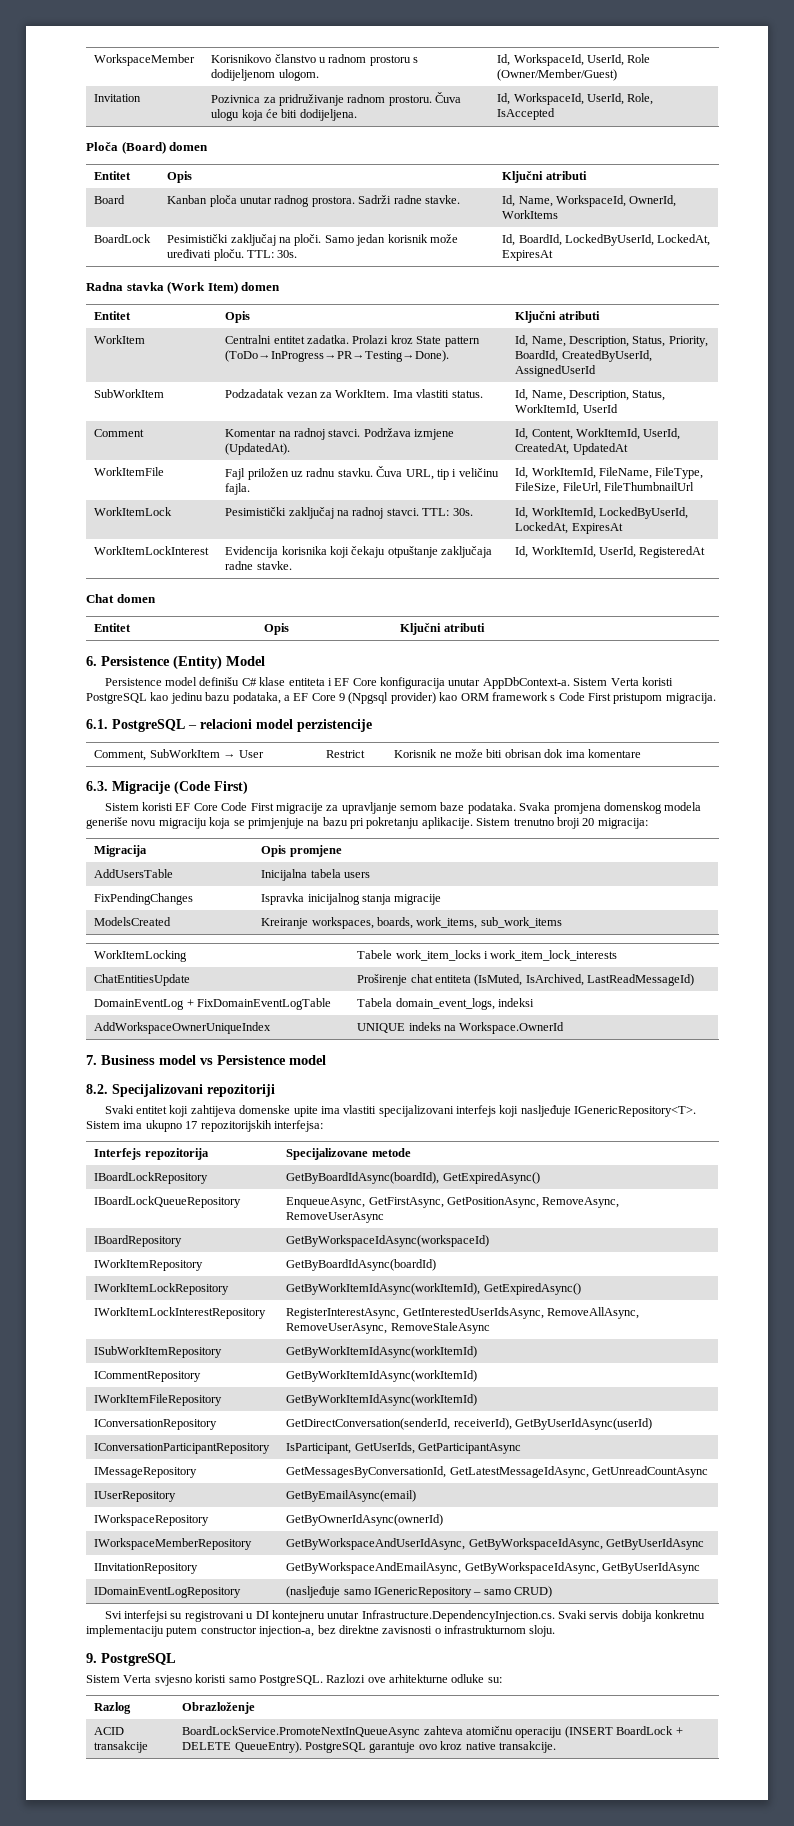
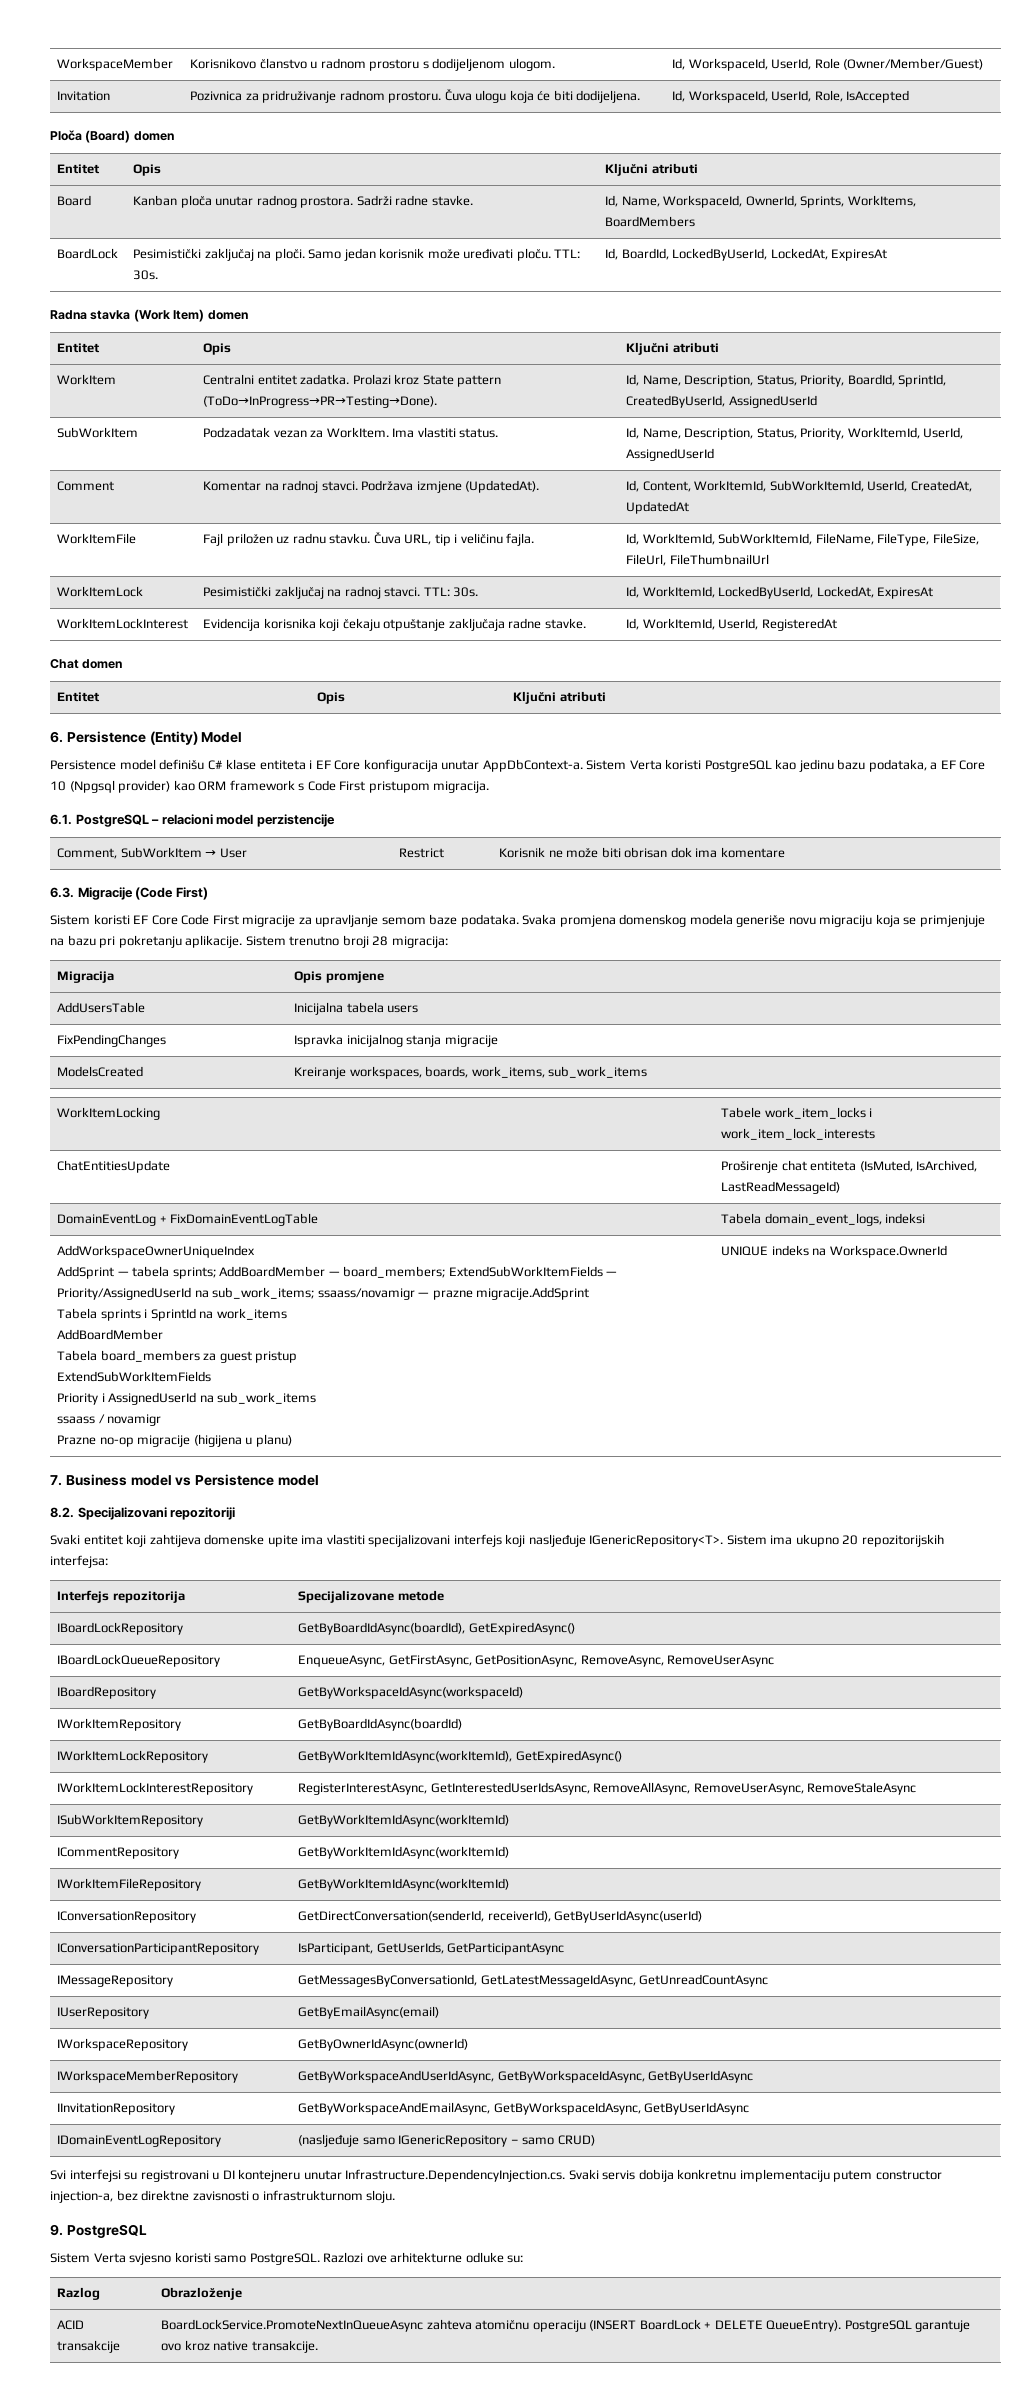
- Board | Kanban ploča unutar radnog prostora. Sadrži radne stavke. | Id, Name, WorkspaceId, OwnerId, WorkItems
+ Board | Kanban ploča unutar radnog prostora. Sadrži radne stavke. | Id, Name, WorkspaceId, OwnerId, Sprints, WorkItems, BoardMembers
- WorkItem | Centralni entitet zadatka. Prolazi kroz State pattern (ToDo→InProgress→PR→Testing→Done). | Id, Name, Description, Status, Priority, BoardId, CreatedByUserId, AssignedUserId
+ WorkItem | Centralni entitet zadatka. Prolazi kroz State pattern (ToDo→InProgress→PR→Testing→Done). | Id, Name, Description, Status, Priority, BoardId, SprintId, CreatedByUserId, AssignedUserId
- SubWorkItem | Podzadatak vezan za WorkItem. Ima vlastiti status. | Id, Name, Description, Status, WorkItemId, UserId
+ SubWorkItem | Podzadatak vezan za WorkItem. Ima vlastiti status. | Id, Name, Description, Status, Priority, WorkItemId, UserId, AssignedUserId
- Comment | Komentar na radnoj stavci. Podržava izmjene (UpdatedAt). | Id, Content, WorkItemId, UserId, CreatedAt, UpdatedAt
+ Comment | Komentar na radnoj stavci. Podržava izmjene (UpdatedAt). | Id, Content, WorkItemId, SubWorkItemId, UserId, CreatedAt, UpdatedAt
- WorkItemFile | Fajl priložen uz radnu stavku. Čuva URL, tip i veličinu fajla. | Id, WorkItemId, FileName, FileType, FileSize, FileUrl, FileThumbnailUrl
+ WorkItemFile | Fajl priložen uz radnu stavku. Čuva URL, tip i veličinu fajla. | Id, WorkItemId, SubWorkItemId, FileName, FileType, FileSize, FileUrl, FileThumbnailUrl
- Sistem Verta koristi PostgreSQL kao jedinu bazu podataka, a EF Core 9 (Npgsql provider) kao ORM framework s Code First pristupom migracija.
+ Sistem Verta koristi PostgreSQL kao jedinu bazu podataka, a EF Core 10 (Npgsql provider) kao ORM framework s Code First pristupom migracija.
- Sistem trenutno broji 20 migracija:
+ Sistem trenutno broji 28 migracija:
+ AddSprint — tabela sprints; AddBoardMember — board_members; ExtendSubWorkItemFields — Priority/AssignedUserId na sub_work_items; ssaass/novamigr — prazne migracije.AddSprint
+ Tabela sprints i SprintId na work_items
+ AddBoardMember
+ Tabela board_members za guest pristup
+ ExtendSubWorkItemFields
+ Priority i AssignedUserId na sub_work_items
+ ssaass / novamigr
+ Prazne no-op migracije (higijena u planu)
- Sistem ima ukupno 17 repozitorijskih interfejsa:
+ Sistem ima ukupno 20 repozitorijskih interfejsa:

